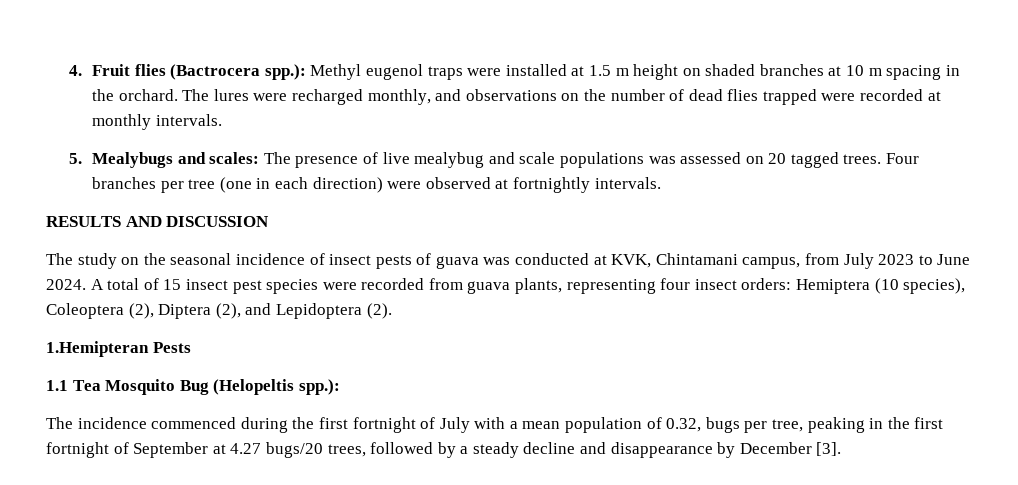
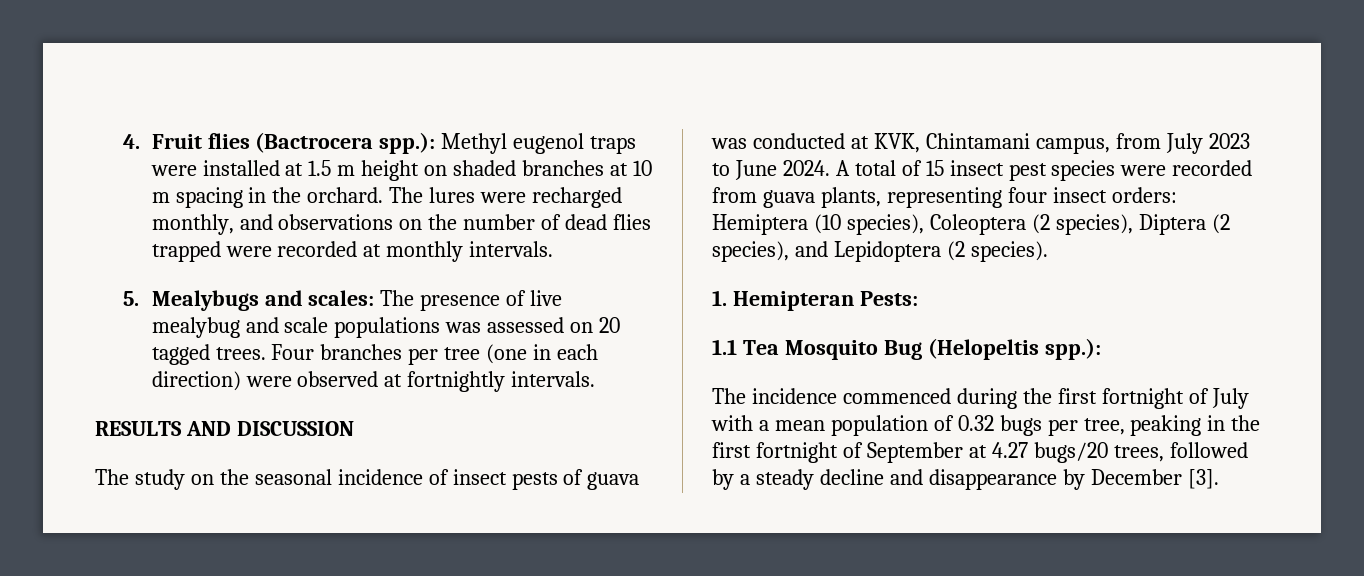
- A total of 15 insect pest species were recorded from guava plants, representing four insect orders: Hemiptera (10 species), Coleoptera (2), Diptera (2), and Lepidoptera (2).
- 1.Hemipteran Pests
+ A total of 15 insect pest species were recorded from guava plants, representing four insect orders: Hemiptera (10 species), Coleoptera (2 species), Diptera (2 species), and Lepidoptera (2 species).
+ 1. Hemipteran Pests:
- The incidence commenced during the first fortnight of July with a mean population of 0.32, bugs per tree, peaking in the first fortnight of September at 4.27 bugs/20 trees, followed by a steady decline and disappearance by December [3].
+ The incidence commenced during the first fortnight of July with a mean population of 0.32 bugs per tree, peaking in the first fortnight of September at 4.27 bugs/20 trees, followed by a steady decline and disappearance by December [3].

